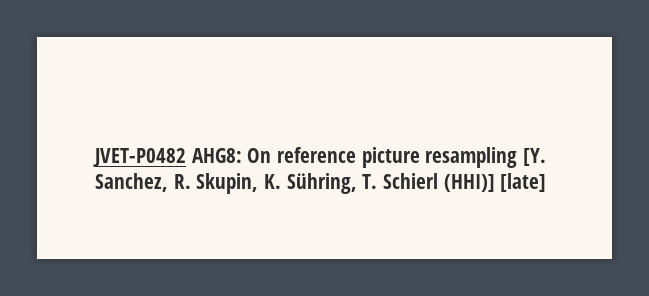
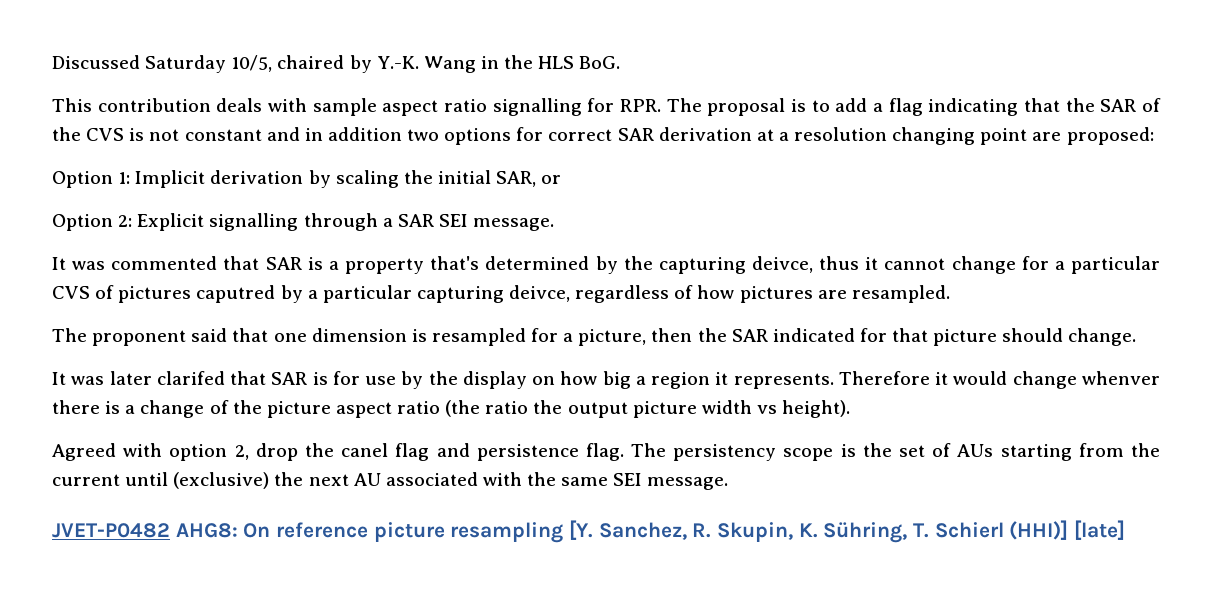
+ Discussed Saturday 10/5, chaired by Y.-K. Wang in the HLS BoG.
+ This contribution deals with sample aspect ratio signalling for RPR. The proposal is to add a flag indicating that the SAR of the CVS is not constant and in addition two options for correct SAR derivation at a resolution changing point are proposed:
+ Option 1: Implicit derivation by scaling the initial SAR, or
+ Option 2: Explicit signalling through a SAR SEI message.
+ It was commented that SAR is a property that's determined by the capturing deivce, thus it cannot change for a particular CVS of pictures caputred by a particular capturing deivce, regardless of how pictures are resampled.
+ The proponent said that one dimension is resampled for a picture, then the SAR indicated for that picture should change.
+ It was later clarifed that SAR is for use by the display on how big a region it represents. Therefore it would change whenver there is a change of the picture aspect ratio (the ratio the output picture width vs height).
+ Agreed with option 2, drop the canel flag and persistence flag. The persistency scope is the set of AUs starting from the current until (exclusive) the next AU associated with the same SEI message.

